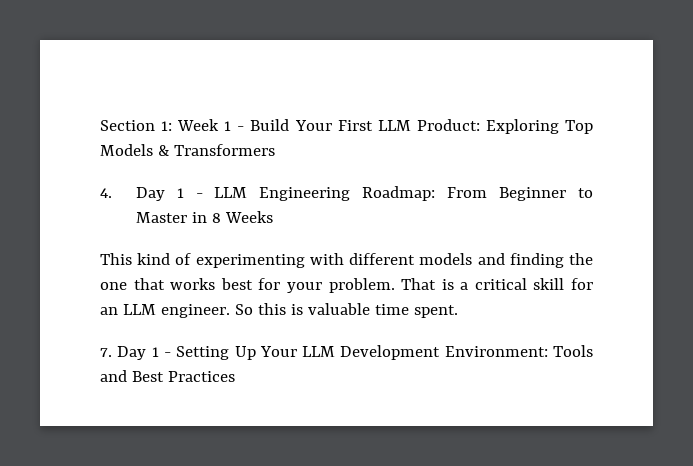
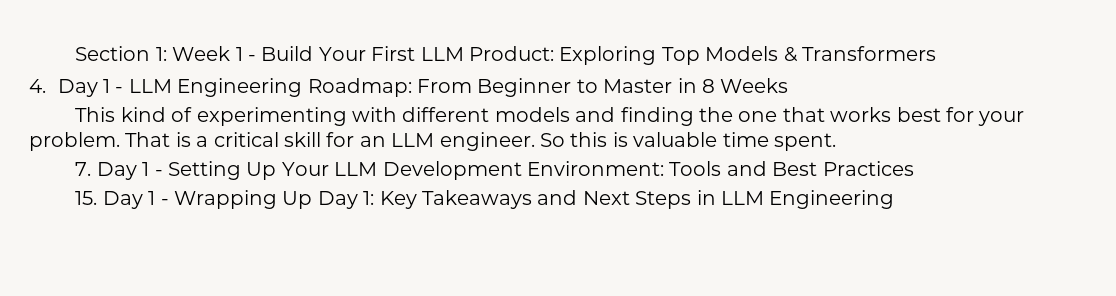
+ 15. Day 1 - Wrapping Up Day 1: Key Takeaways and Next Steps in LLM Engineering

